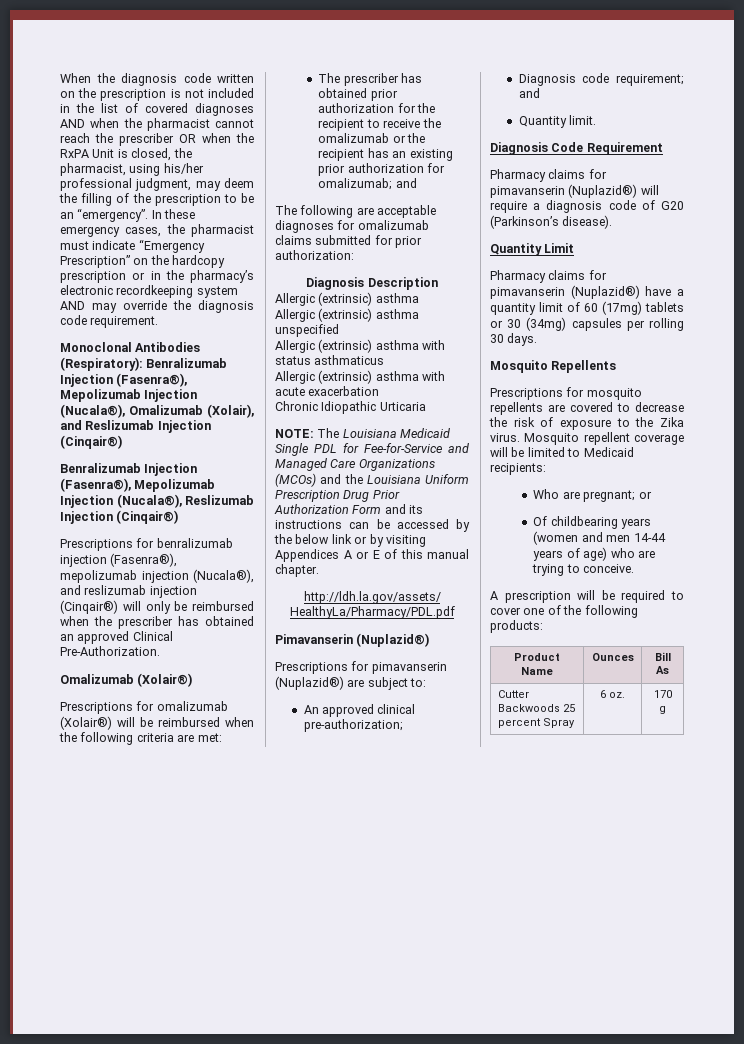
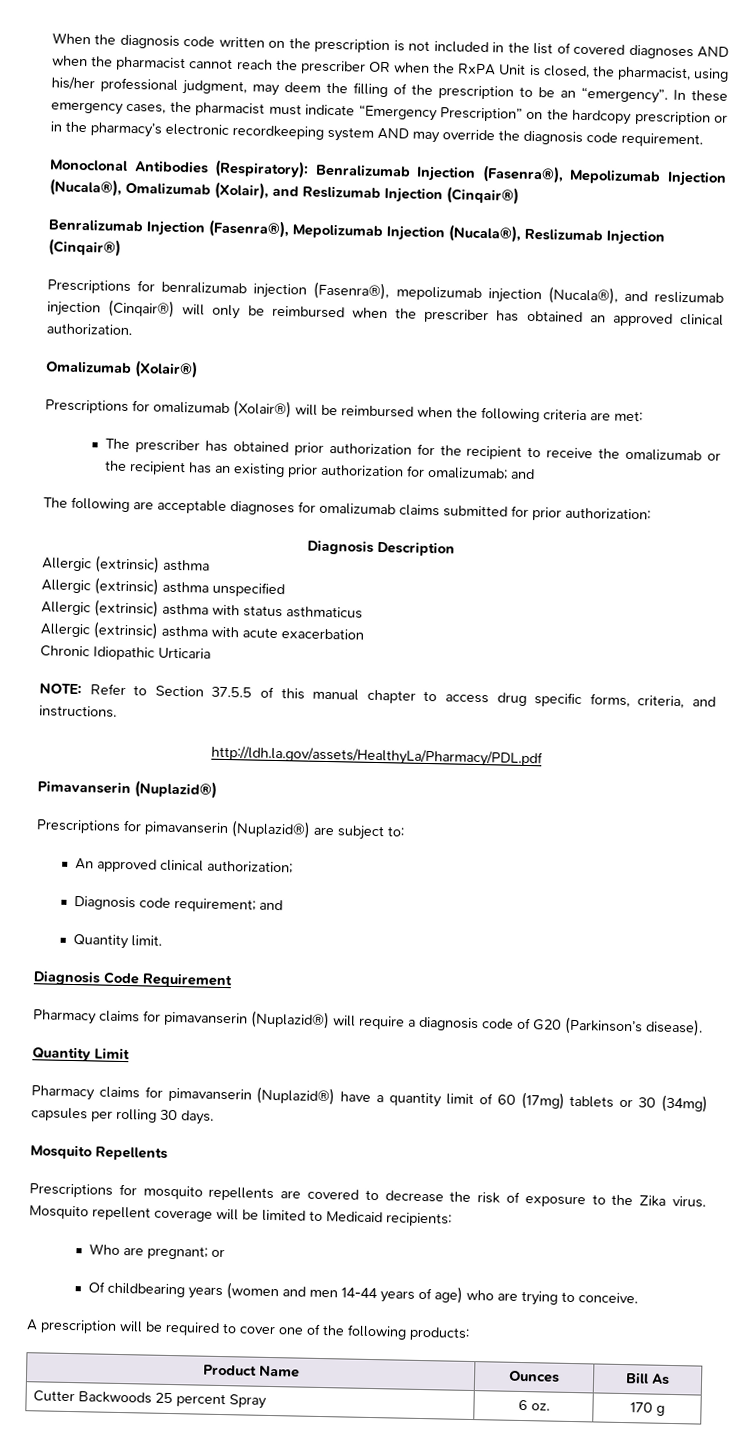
- Prescriptions for benralizumab injection (Fasenra®), mepolizumab injection (Nucala®), and reslizumab injection (Cinqair®) will only be reimbursed when the prescriber has obtained an approved Clinical Pre-Authorization.
+ Prescriptions for benralizumab injection (Fasenra®), mepolizumab injection (Nucala®), and reslizumab injection (Cinqair®) will only be reimbursed when the prescriber has obtained an approved clinical authorization.
- NOTE: The Louisiana Medicaid Single PDL for Fee-for-Service and Managed Care Organizations (MCOs) and the Louisiana Uniform Prescription Drug Prior Authorization Form and its instructions can be accessed by the below link or by visiting Appendices A or E of this manual chapter.
+ NOTE: Refer to Section 37.5.5 of this manual chapter to access drug specific forms, criteria, and instructions.
- An approved clinical pre-authorization;
+ An approved clinical authorization;

